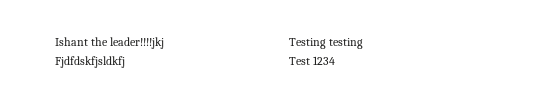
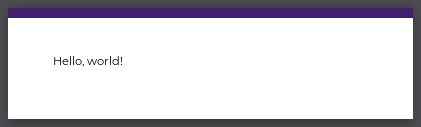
- Ishant the leader!!!!jkj
- Fjdfdskfjsldkfj
- Testing testing
- Test 1234
+ Hello, world!

